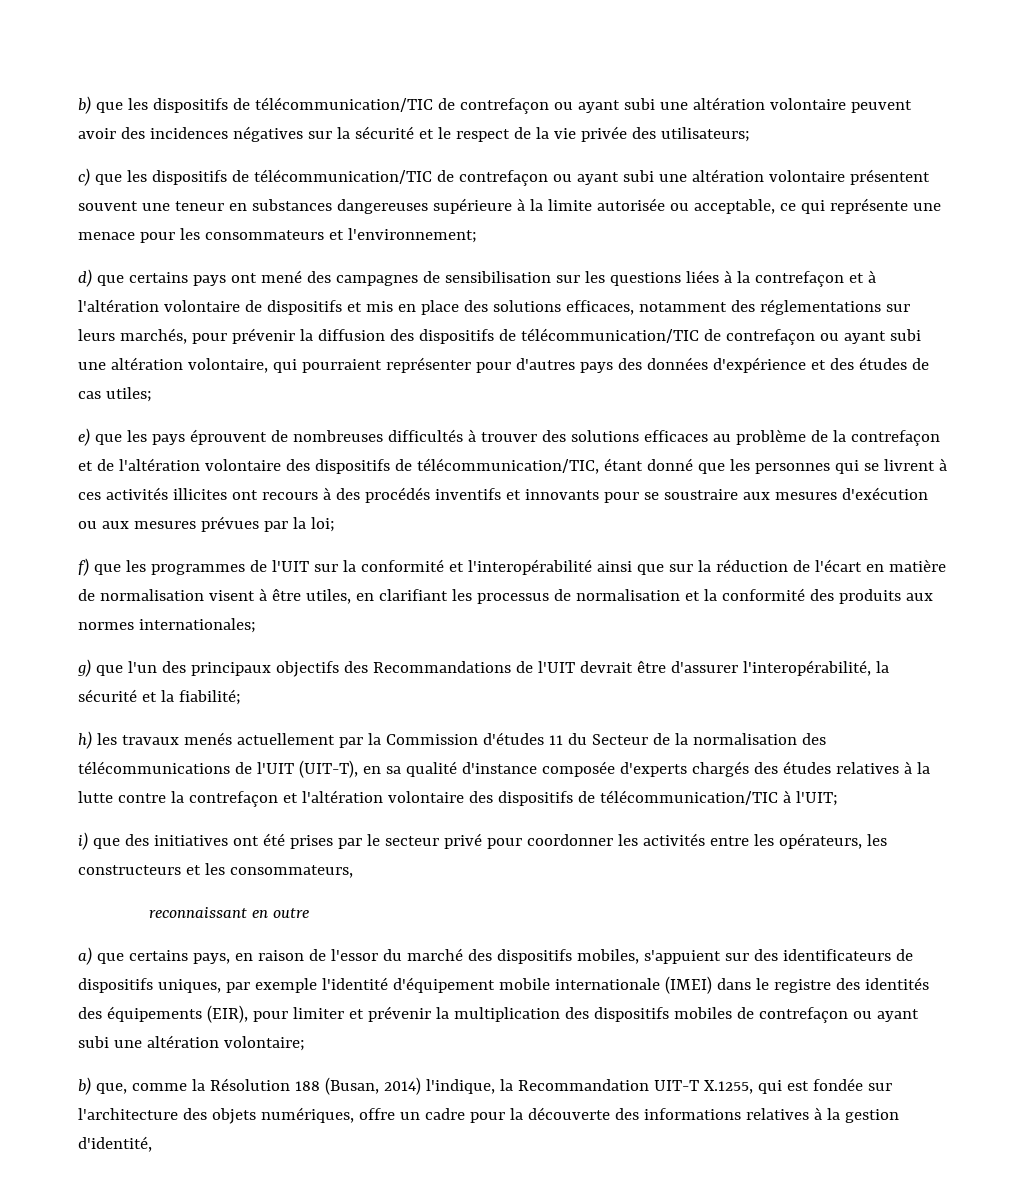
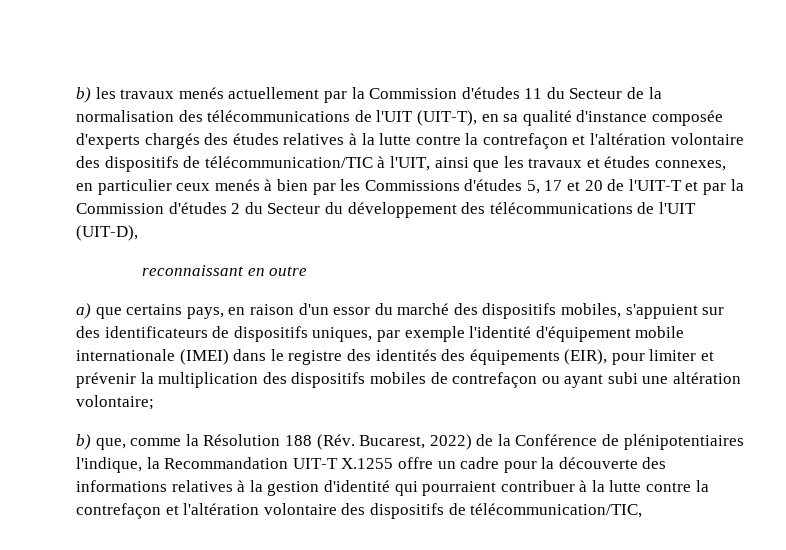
- b) que les dispositifs de télécommunication/TIC de contrefaçon ou ayant subi une altération volontaire peuvent avoir des incidences négatives sur la sécurité et le respect de la vie privée des utilisateurs;
- c) que les dispositifs de télécommunication/TIC de contrefaçon ou ayant subi une altération volontaire présentent souvent une teneur en substances dangereuses supérieure à la limite autorisée ou acceptable, ce qui représente une menace pour les consommateurs et l'environnement;
- d) que certains pays ont mené des campagnes de sensibilisation sur les questions liées à la contrefaçon et à l'altération volontaire de dispositifs et mis en place des solutions efficaces, notamment des réglementations sur leurs marchés, pour prévenir la diffusion des dispositifs de télécommunication/TIC de contrefaçon ou ayant subi une altération volontaire, qui pourraient représenter pour d'autres pays des données d'expérience et des études de cas utiles;
- e) que les pays éprouvent de nombreuses difficultés à trouver des solutions efficaces au problème de la contrefaçon et de l'altération volontaire des dispositifs de télécommunication/TIC, étant donné que les personnes qui se livrent à ces activités illicites ont recours à des procédés inventifs et innovants pour se soustraire aux mesures d'exécution ou aux mesures prévues par la loi;
- f) que les programmes de l'UIT sur la conformité et l'interopérabilité ainsi que sur la réduction de l'écart en matière de normalisation visent à être utiles, en clarifiant les processus de normalisation et la conformité des produits aux normes internationales;
- g) que l'un des principaux objectifs des Recommandations de l'UIT devrait être d'assurer l'interopérabilité, la sécurité et la fiabilité;
- h) les travaux menés actuellement par la Commission d'études 11 du Secteur de la normalisation des télécommunications de l'UIT (UIT-T), en sa qualité d'instance composée d'experts chargés des études relatives à la lutte contre la contrefaçon et l'altération volontaire des dispositifs de télécommunication/TIC à l'UIT;
- i) que des initiatives ont été prises par le secteur privé pour coordonner les activités entre les opérateurs, les constructeurs et les consommateurs,
+ b) les travaux menés actuellement par la Commission d'études 11 du Secteur de la normalisation des télécommunications de l'UIT (UIT-T), en sa qualité d'instance composée d'experts chargés des études relatives à la lutte contre la contrefaçon et l'altération volontaire des dispositifs de télécommunication/TIC à l'UIT, ainsi que les travaux et études connexes, en particulier ceux menés à bien par les Commissions d'études 5, 17 et 20 de l'UIT-T et par la Commission d'études 2 du Secteur du développement des télécommunications de l'UIT (UIT-D),
- a) que certains pays, en raison de l'essor du marché des dispositifs mobiles, s'appuient sur des identificateurs de dispositifs uniques, par exemple l'identité d'équipement mobile internationale (IMEI) dans le registre des identités des équipements (EIR), pour limiter et prévenir la multiplication des dispositifs mobiles de contrefaçon ou ayant subi une altération volontaire;
+ a) que certains pays, en raison d'un essor du marché des dispositifs mobiles, s'appuient sur des identificateurs de dispositifs uniques, par exemple l'identité d'équipement mobile internationale (IMEI) dans le registre des identités des équipements (EIR), pour limiter et prévenir la multiplication des dispositifs mobiles de contrefaçon ou ayant subi une altération volontaire;
- b) que, comme la Résolution 188 (Busan, 2014) l'indique, la Recommandation UIT-T X.1255, qui est fondée sur l'architecture des objets numériques, offre un cadre pour la découverte des informations relatives à la gestion d'identité,
+ b) que, comme la Résolution 188 (Rév. Bucarest, 2022) de la Conférence de plénipotentiaires l'indique, la Recommandation UIT-T X.1255 offre un cadre pour la découverte des informations relatives à la gestion d'identité qui pourraient contribuer à la lutte contre la contrefaçon et l'altération volontaire des dispositifs de télécommunication/TIC,

